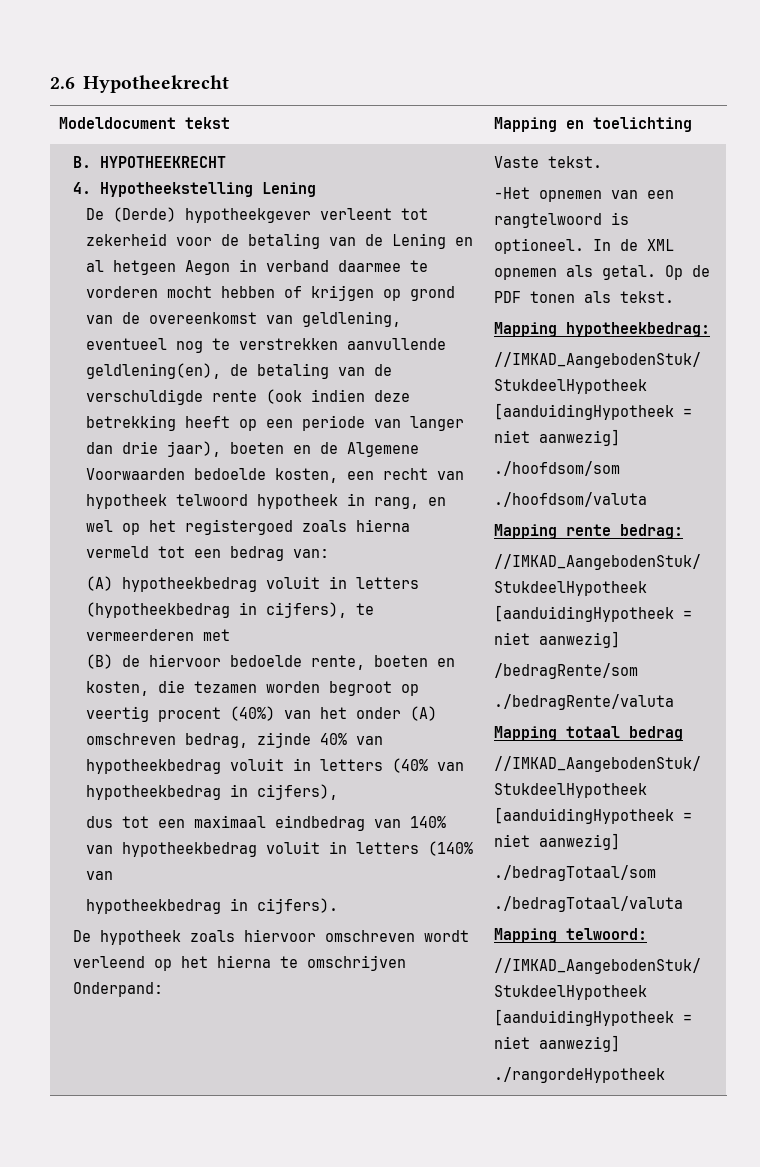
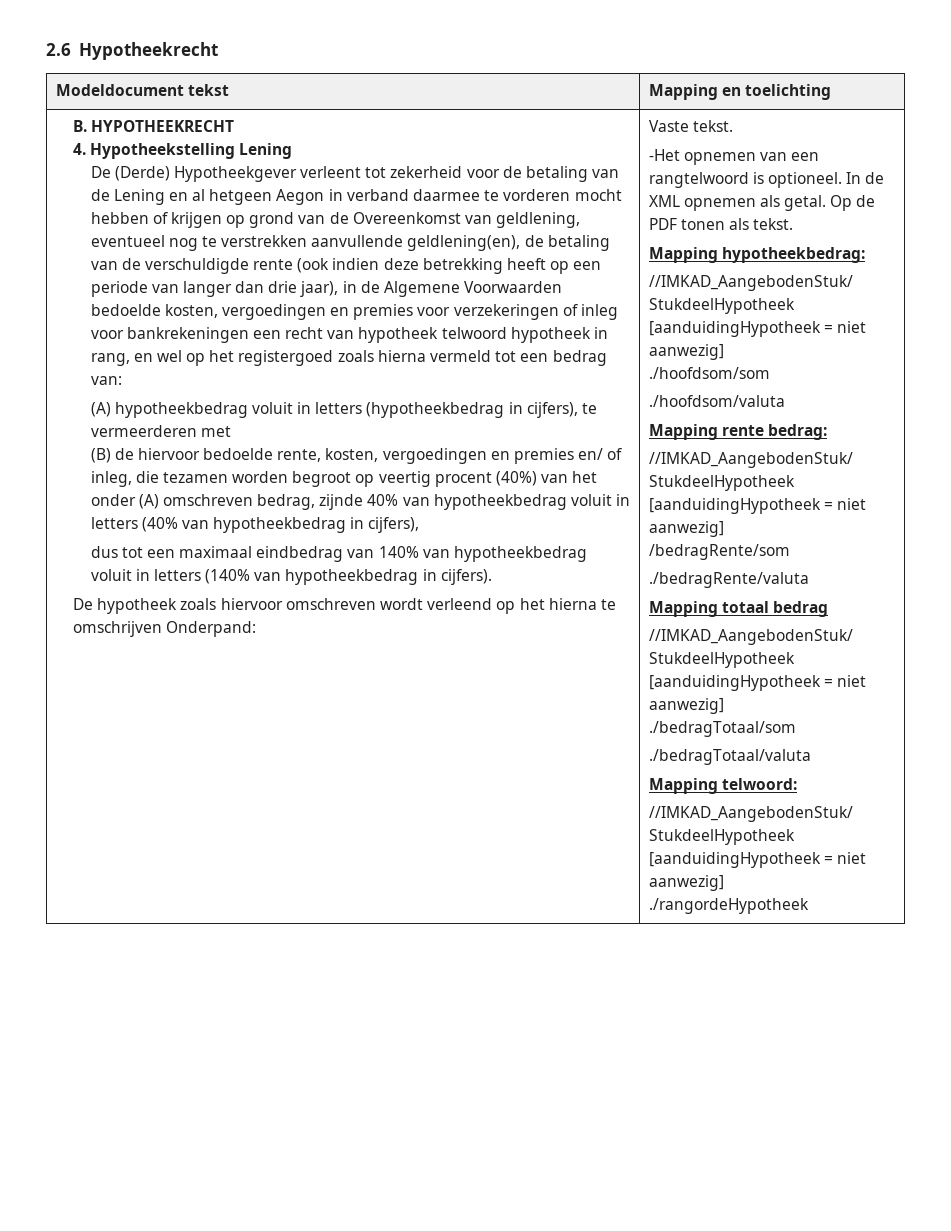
- De (Derde) hypotheekgever verleent tot zekerheid voor de betaling van de Lening en al hetgeen Aegon in verband daarmee te vorderen mocht hebben of krijgen op grond van de overeenkomst van geldlening, eventueel nog te verstrekken aanvullende geldlening(en), de betaling van de verschuldigde rente (ook indien deze betrekking heeft op een periode van langer dan drie jaar), boeten en de Algemene Voorwaarden bedoelde kosten, een recht van hypotheek telwoord hypotheek in rang, en wel op het registergoed zoals hierna vermeld tot een bedrag van:
+ De (Derde) Hypotheekgever verleent tot zekerheid voor de betaling van de Lening en al hetgeen Aegon in verband daarmee te vorderen mocht hebben of krijgen op grond van de Overeenkomst van geldlening, eventueel nog te verstrekken aanvullende geldlening(en), de betaling van de verschuldigde rente (ook indien deze betrekking heeft op een periode van langer dan drie jaar), in de Algemene Voorwaarden bedoelde kosten, vergoedingen en premies voor verzekeringen of inleg voor bankrekeningen een recht van hypotheek telwoord hypotheek in rang, en wel op het registergoed zoals hierna vermeld tot een bedrag van:
- (B) de hiervoor bedoelde rente, boeten en kosten, die tezamen worden begroot op veertig procent (40%) van het onder (A) omschreven bedrag, zijnde 40% van hypotheekbedrag voluit in letters (40% van hypotheekbedrag in cijfers),
+ (B) de hiervoor bedoelde rente, kosten, vergoedingen en premies en/ of inleg, die tezamen worden begroot op veertig procent (40%) van het onder (A) omschreven bedrag, zijnde 40% van hypotheekbedrag voluit in letters (40% van hypotheekbedrag in cijfers),
- dus tot een maximaal eindbedrag van 140% van hypotheekbedrag voluit in letters (140% van
- hypotheekbedrag in cijfers).
+ dus tot een maximaal eindbedrag van 140% van hypotheekbedrag voluit in letters (140% van hypotheekbedrag in cijfers).

